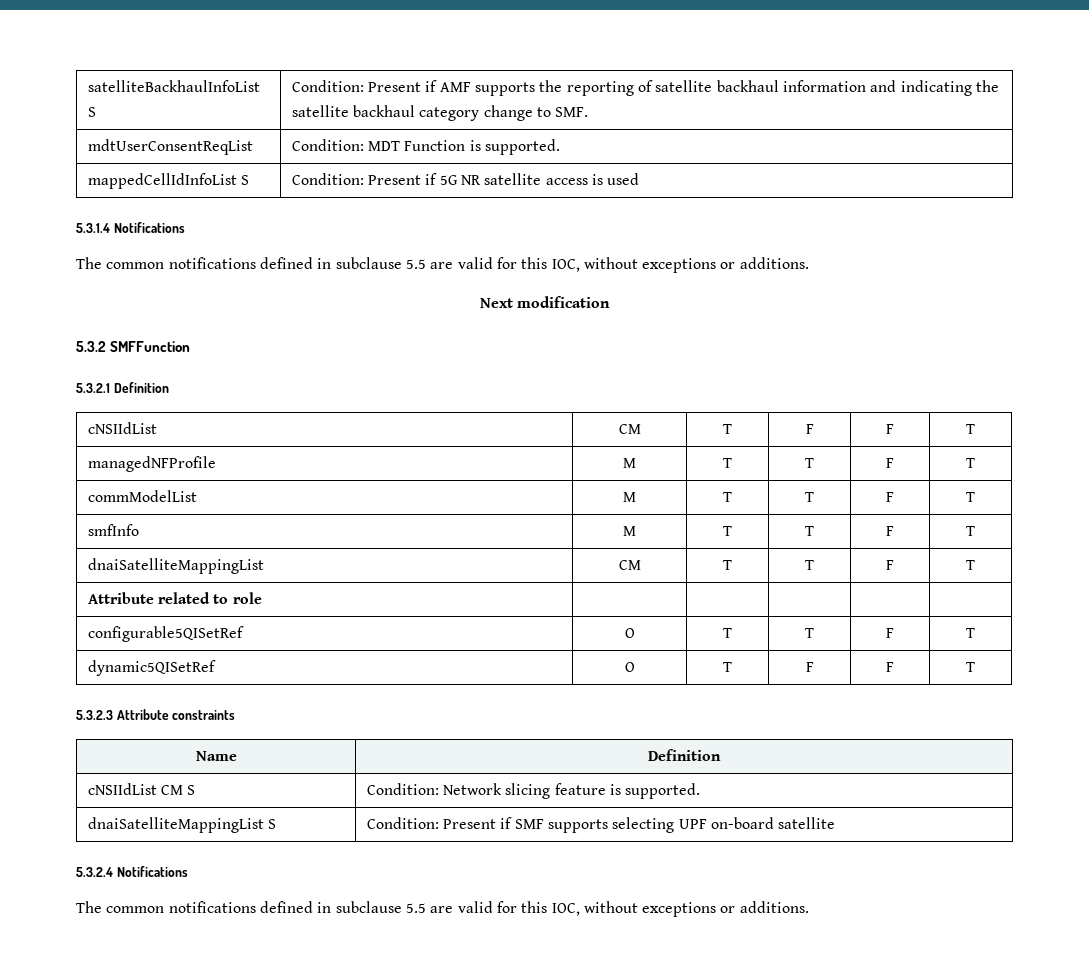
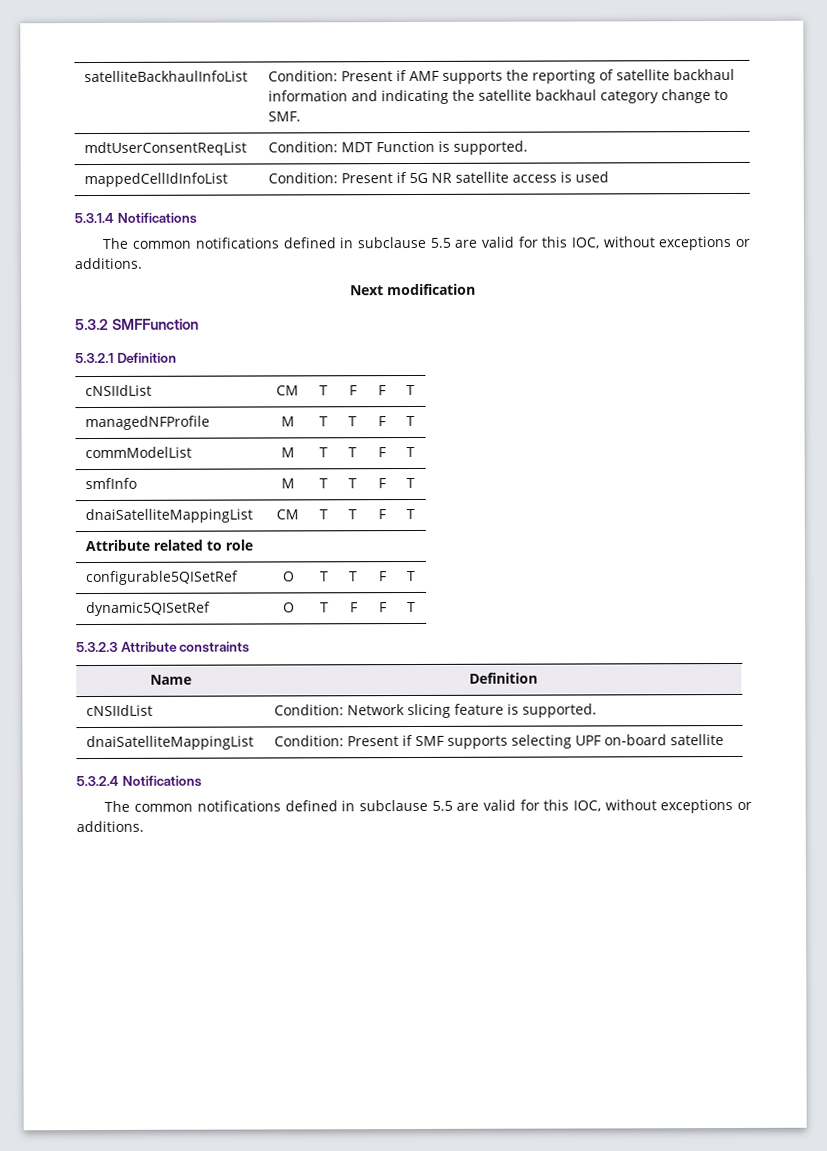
- satelliteBackhaulInfoList S | Condition: Present if AMF supports the reporting of satellite backhaul information and indicating the satellite backhaul category change to SMF.
+ satelliteBackhaulInfoList | Condition: Present if AMF supports the reporting of satellite backhaul information and indicating the satellite backhaul category change to SMF.
- mappedCellIdInfoList S | Condition: Present if 5G NR satellite access is used
+ mappedCellIdInfoList | Condition: Present if 5G NR satellite access is used
- cNSIIdList CM S | Condition: Network slicing feature is supported.
+ cNSIIdList | Condition: Network slicing feature is supported.
- dnaiSatelliteMappingList S | Condition: Present if SMF supports selecting UPF on-board satellite
+ dnaiSatelliteMappingList | Condition: Present if SMF supports selecting UPF on-board satellite

